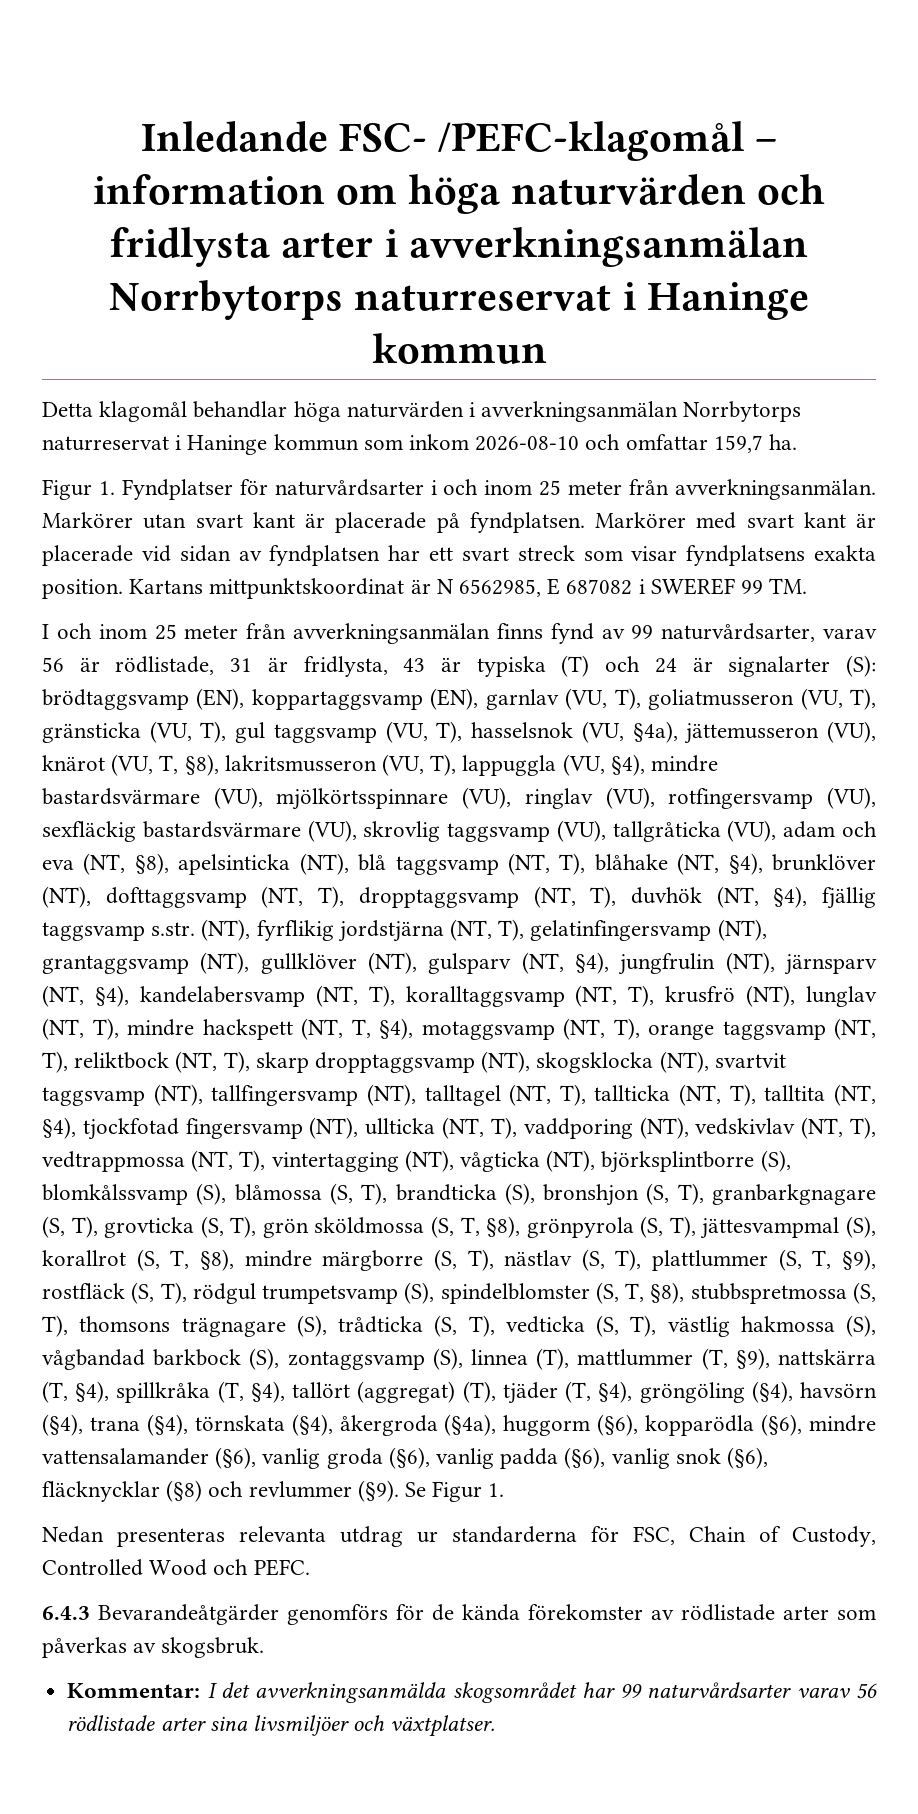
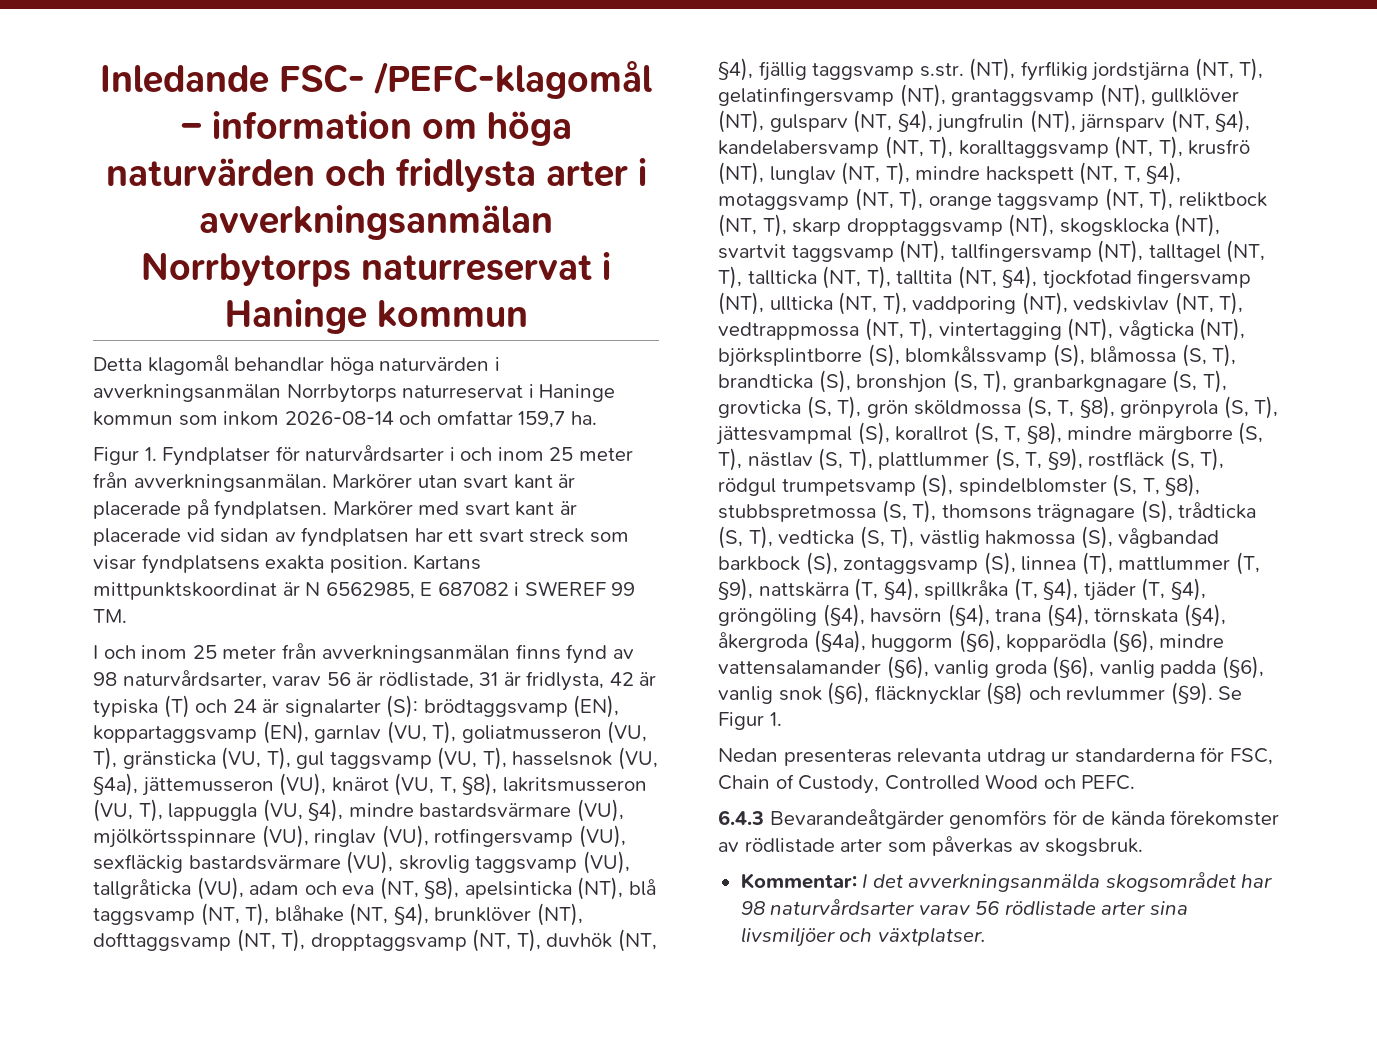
- Detta klagomål behandlar höga naturvärden i avverkningsanmälan Norrbytorps naturreservat i Haninge kommun som inkom 2026-08-10 och omfattar 159,7 ha.
+ Detta klagomål behandlar höga naturvärden i avverkningsanmälan Norrbytorps naturreservat i Haninge kommun som inkom 2026-08-14 och omfattar 159,7 ha.
- I och inom 25 meter från avverkningsanmälan finns fynd av 99 naturvårdsarter, varav 56 är rödlistade, 31 är fridlysta, 43 är typiska (T) och 24 är signalarter (S):
+ I och inom 25 meter från avverkningsanmälan finns fynd av 98 naturvårdsarter, varav 56 är rödlistade, 31 är fridlysta, 42 är typiska (T) och 24 är signalarter (S):
- brödtaggsvamp (EN), koppartaggsvamp (EN), garnlav (VU, T), goliatmusseron (VU, T), gränsticka (VU, T), gul taggsvamp (VU, T), hasselsnok (VU, §4a), jättemusseron (VU), knärot (VU, T, §8), lakritsmusseron (VU, T), lappuggla (VU, §4), mindre bastardsvärmare (VU), mjölkörtsspinnare (VU), ringlav (VU), rotfingersvamp (VU), sexfläckig bastardsvärmare (VU), skrovlig taggsvamp (VU), tallgråticka (VU), adam och eva (NT, §8), apelsinticka (NT), blå taggsvamp (NT, T), blåhake (NT, §4), brunklöver (NT), dofttaggsvamp (NT, T), dropptaggsvamp (NT, T), duvhök (NT, §4), fjällig taggsvamp s.str. (NT), fyrflikig jordstjärna (NT, T), gelatinfingersvamp (NT), grantaggsvamp (NT), gullklöver (NT), gulsparv (NT, §4), jungfrulin (NT), järnsparv (NT, §4), kandelabersvamp (NT, T), koralltaggsvamp (NT, T), krusfrö (NT), lunglav (NT, T), mindre hackspett (NT, T, §4), motaggsvamp (NT, T), orange taggsvamp (NT, T), reliktbock (NT, T), skarp dropptaggsvamp (NT), skogsklocka (NT), svartvit taggsvamp (NT), tallfingersvamp (NT), talltagel (NT, T), tallticka (NT, T), talltita (NT, §4), tjockfotad fingersvamp (NT), ullticka (NT, T), vaddporing (NT), vedskivlav (NT, T), vedtrappmossa (NT, T), vintertagging (NT), vågticka (NT), björksplintborre (S), blomkålssvamp (S), blåmossa (S, T), brandticka (S), bronshjon (S, T), granbarkgnagare (S, T), grovticka (S, T), grön sköldmossa (S, T, §8), grönpyrola (S, T), jättesvampmal (S), korallrot (S, T, §8), mindre märgborre (S, T), nästlav (S, T), plattlummer (S, T, §9), rostfläck (S, T), rödgul trumpetsvamp (S), spindelblomster (S, T, §8), stubbspretmossa (S, T), thomsons trägnagare (S), trådticka (S, T), vedticka (S, T), västlig hakmossa (S), vågbandad barkbock (S), zontaggsvamp (S), linnea (T), mattlummer (T, §9), nattskärra (T, §4), spillkråka (T, §4), tallört (aggregat) (T), tjäder (T, §4), gröngöling (§4), havsörn (§4), trana (§4), törnskata (§4), åkergroda (§4a), huggorm (§6), kopparödla (§6), mindre vattensalamander (§6), vanlig groda (§6), vanlig padda (§6), vanlig snok (§6), fläcknycklar (§8) och revlummer (§9).
+ brödtaggsvamp (EN), koppartaggsvamp (EN), garnlav (VU, T), goliatmusseron (VU, T), gränsticka (VU, T), gul taggsvamp (VU, T), hasselsnok (VU, §4a), jättemusseron (VU), knärot (VU, T, §8), lakritsmusseron (VU, T), lappuggla (VU, §4), mindre bastardsvärmare (VU), mjölkörtsspinnare (VU), ringlav (VU), rotfingersvamp (VU), sexfläckig bastardsvärmare (VU), skrovlig taggsvamp (VU), tallgråticka (VU), adam och eva (NT, §8), apelsinticka (NT), blå taggsvamp (NT, T), blåhake (NT, §4), brunklöver (NT), dofttaggsvamp (NT, T), dropptaggsvamp (NT, T), duvhök (NT, §4), fjällig taggsvamp s.str. (NT), fyrflikig jordstjärna (NT, T), gelatinfingersvamp (NT), grantaggsvamp (NT), gullklöver (NT), gulsparv (NT, §4), jungfrulin (NT), järnsparv (NT, §4), kandelabersvamp (NT, T), koralltaggsvamp (NT, T), krusfrö (NT), lunglav (NT, T), mindre hackspett (NT, T, §4), motaggsvamp (NT, T), orange taggsvamp (NT, T), reliktbock (NT, T), skarp dropptaggsvamp (NT), skogsklocka (NT), svartvit taggsvamp (NT), tallfingersvamp (NT), talltagel (NT, T), tallticka (NT, T), talltita (NT, §4), tjockfotad fingersvamp (NT), ullticka (NT, T), vaddporing (NT), vedskivlav (NT, T), vedtrappmossa (NT, T), vintertagging (NT), vågticka (NT), björksplintborre (S), blomkålssvamp (S), blåmossa (S, T), brandticka (S), bronshjon (S, T), granbarkgnagare (S, T), grovticka (S, T), grön sköldmossa (S, T, §8), grönpyrola (S, T), jättesvampmal (S), korallrot (S, T, §8), mindre märgborre (S, T), nästlav (S, T), plattlummer (S, T, §9), rostfläck (S, T), rödgul trumpetsvamp (S), spindelblomster (S, T, §8), stubbspretmossa (S, T), thomsons trägnagare (S), trådticka (S, T), vedticka (S, T), västlig hakmossa (S), vågbandad barkbock (S), zontaggsvamp (S), linnea (T), mattlummer (T, §9), nattskärra (T, §4), spillkråka (T, §4), tjäder (T, §4), gröngöling (§4), havsörn (§4), trana (§4), törnskata (§4), åkergroda (§4a), huggorm (§6), kopparödla (§6), mindre vattensalamander (§6), vanlig groda (§6), vanlig padda (§6), vanlig snok (§6), fläcknycklar (§8) och revlummer (§9).
- Kommentar: I det avverkningsanmälda skogsområdet har 99 naturvårdsarter varav 56 rödlistade arter sina livsmiljöer och växtplatser.
+ Kommentar: I det avverkningsanmälda skogsområdet har 98 naturvårdsarter varav 56 rödlistade arter sina livsmiljöer och växtplatser.

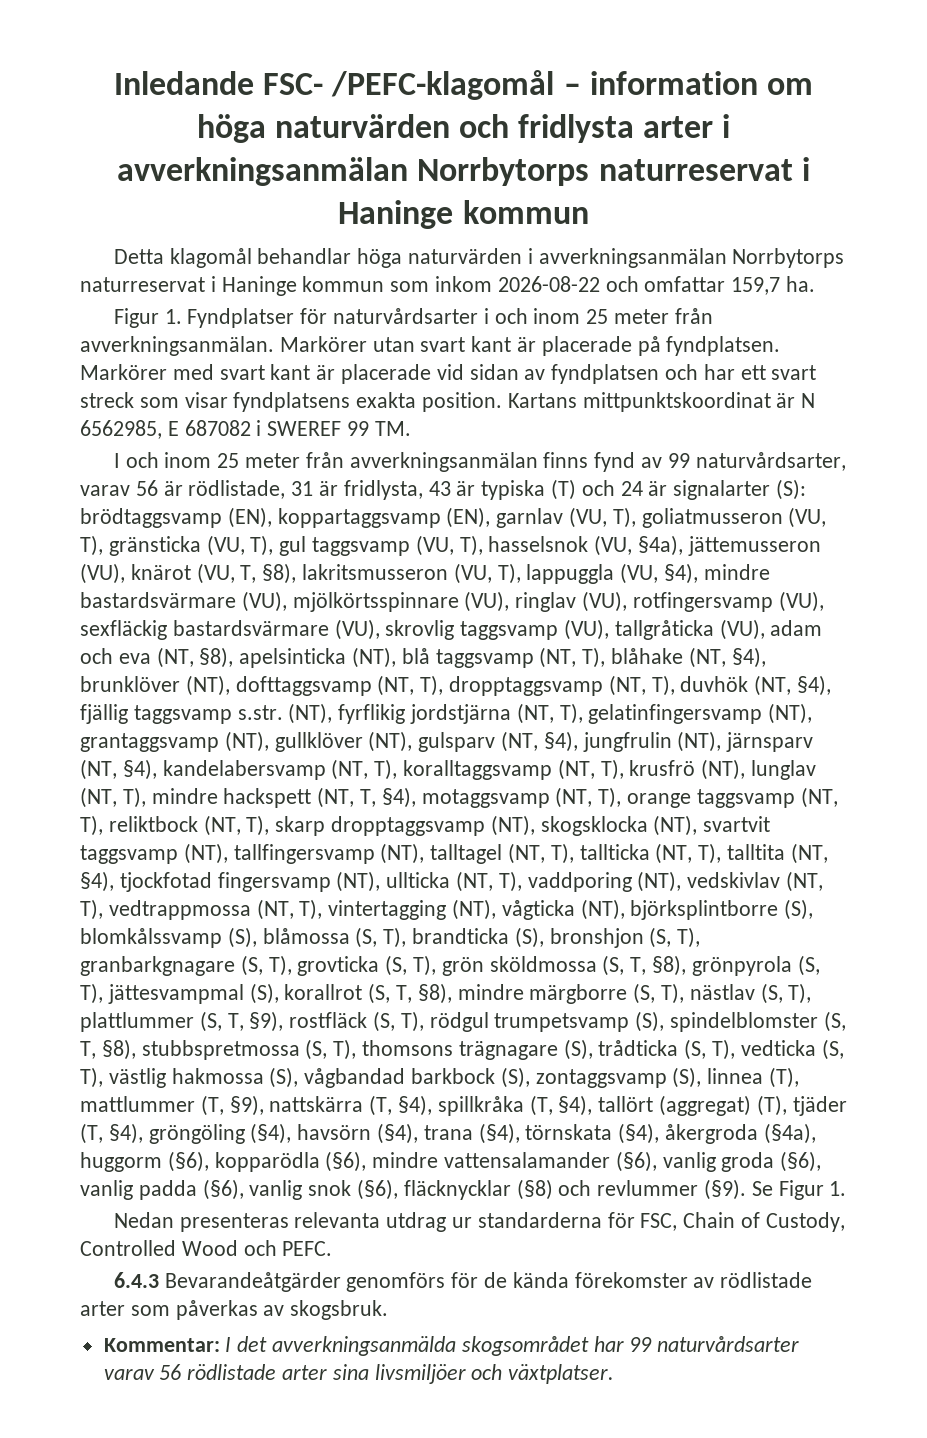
- Detta klagomål behandlar höga naturvärden i avverkningsanmälan Norrbytorps naturreservat i Haninge kommun som inkom 2026-08-14 och omfattar 159,7 ha.
+ Detta klagomål behandlar höga naturvärden i avverkningsanmälan Norrbytorps naturreservat i Haninge kommun som inkom 2026-08-22 och omfattar 159,7 ha.
- Markörer med svart kant är placerade vid sidan av fyndplatsen har ett svart streck som visar fyndplatsens exakta position.
+ Markörer med svart kant är placerade vid sidan av fyndplatsen och har ett svart streck som visar fyndplatsens exakta position.
- I och inom 25 meter från avverkningsanmälan finns fynd av 98 naturvårdsarter, varav 56 är rödlistade, 31 är fridlysta, 42 är typiska (T) och 24 är signalarter (S):
+ I och inom 25 meter från avverkningsanmälan finns fynd av 99 naturvårdsarter, varav 56 är rödlistade, 31 är fridlysta, 43 är typiska (T) och 24 är signalarter (S):
- brödtaggsvamp (EN), koppartaggsvamp (EN), garnlav (VU, T), goliatmusseron (VU, T), gränsticka (VU, T), gul taggsvamp (VU, T), hasselsnok (VU, §4a), jättemusseron (VU), knärot (VU, T, §8), lakritsmusseron (VU, T), lappuggla (VU, §4), mindre bastardsvärmare (VU), mjölkörtsspinnare (VU), ringlav (VU), rotfingersvamp (VU), sexfläckig bastardsvärmare (VU), skrovlig taggsvamp (VU), tallgråticka (VU), adam och eva (NT, §8), apelsinticka (NT), blå taggsvamp (NT, T), blåhake (NT, §4), brunklöver (NT), dofttaggsvamp (NT, T), dropptaggsvamp (NT, T), duvhök (NT, §4), fjällig taggsvamp s.str. (NT), fyrflikig jordstjärna (NT, T), gelatinfingersvamp (NT), grantaggsvamp (NT), gullklöver (NT), gulsparv (NT, §4), jungfrulin (NT), järnsparv (NT, §4), kandelabersvamp (NT, T), koralltaggsvamp (NT, T), krusfrö (NT), lunglav (NT, T), mindre hackspett (NT, T, §4), motaggsvamp (NT, T), orange taggsvamp (NT, T), reliktbock (NT, T), skarp dropptaggsvamp (NT), skogsklocka (NT), svartvit taggsvamp (NT), tallfingersvamp (NT), talltagel (NT, T), tallticka (NT, T), talltita (NT, §4), tjockfotad fingersvamp (NT), ullticka (NT, T), vaddporing (NT), vedskivlav (NT, T), vedtrappmossa (NT, T), vintertagging (NT), vågticka (NT), björksplintborre (S), blomkålssvamp (S), blåmossa (S, T), brandticka (S), bronshjon (S, T), granbarkgnagare (S, T), grovticka (S, T), grön sköldmossa (S, T, §8), grönpyrola (S, T), jättesvampmal (S), korallrot (S, T, §8), mindre märgborre (S, T), nästlav (S, T), plattlummer (S, T, §9), rostfläck (S, T), rödgul trumpetsvamp (S), spindelblomster (S, T, §8), stubbspretmossa (S, T), thomsons trägnagare (S), trådticka (S, T), vedticka (S, T), västlig hakmossa (S), vågbandad barkbock (S), zontaggsvamp (S), linnea (T), mattlummer (T, §9), nattskärra (T, §4), spillkråka (T, §4), tjäder (T, §4), gröngöling (§4), havsörn (§4), trana (§4), törnskata (§4), åkergroda (§4a), huggorm (§6), kopparödla (§6), mindre vattensalamander (§6), vanlig groda (§6), vanlig padda (§6), vanlig snok (§6), fläcknycklar (§8) och revlummer (§9).
+ brödtaggsvamp (EN), koppartaggsvamp (EN), garnlav (VU, T), goliatmusseron (VU, T), gränsticka (VU, T), gul taggsvamp (VU, T), hasselsnok (VU, §4a), jättemusseron (VU), knärot (VU, T, §8), lakritsmusseron (VU, T), lappuggla (VU, §4), mindre bastardsvärmare (VU), mjölkörtsspinnare (VU), ringlav (VU), rotfingersvamp (VU), sexfläckig bastardsvärmare (VU), skrovlig taggsvamp (VU), tallgråticka (VU), adam och eva (NT, §8), apelsinticka (NT), blå taggsvamp (NT, T), blåhake (NT, §4), brunklöver (NT), dofttaggsvamp (NT, T), dropptaggsvamp (NT, T), duvhök (NT, §4), fjällig taggsvamp s.str. (NT), fyrflikig jordstjärna (NT, T), gelatinfingersvamp (NT), grantaggsvamp (NT), gullklöver (NT), gulsparv (NT, §4), jungfrulin (NT), järnsparv (NT, §4), kandelabersvamp (NT, T), koralltaggsvamp (NT, T), krusfrö (NT), lunglav (NT, T), mindre hackspett (NT, T, §4), motaggsvamp (NT, T), orange taggsvamp (NT, T), reliktbock (NT, T), skarp dropptaggsvamp (NT), skogsklocka (NT), svartvit taggsvamp (NT), tallfingersvamp (NT), talltagel (NT, T), tallticka (NT, T), talltita (NT, §4), tjockfotad fingersvamp (NT), ullticka (NT, T), vaddporing (NT), vedskivlav (NT, T), vedtrappmossa (NT, T), vintertagging (NT), vågticka (NT), björksplintborre (S), blomkålssvamp (S), blåmossa (S, T), brandticka (S), bronshjon (S, T), granbarkgnagare (S, T), grovticka (S, T), grön sköldmossa (S, T, §8), grönpyrola (S, T), jättesvampmal (S), korallrot (S, T, §8), mindre märgborre (S, T), nästlav (S, T), plattlummer (S, T, §9), rostfläck (S, T), rödgul trumpetsvamp (S), spindelblomster (S, T, §8), stubbspretmossa (S, T), thomsons trägnagare (S), trådticka (S, T), vedticka (S, T), västlig hakmossa (S), vågbandad barkbock (S), zontaggsvamp (S), linnea (T), mattlummer (T, §9), nattskärra (T, §4), spillkråka (T, §4), tallört (aggregat) (T), tjäder (T, §4), gröngöling (§4), havsörn (§4), trana (§4), törnskata (§4), åkergroda (§4a), huggorm (§6), kopparödla (§6), mindre vattensalamander (§6), vanlig groda (§6), vanlig padda (§6), vanlig snok (§6), fläcknycklar (§8) och revlummer (§9).
- Kommentar: I det avverkningsanmälda skogsområdet har 98 naturvårdsarter varav 56 rödlistade arter sina livsmiljöer och växtplatser.
+ Kommentar: I det avverkningsanmälda skogsområdet har 99 naturvårdsarter varav 56 rödlistade arter sina livsmiljöer och växtplatser.

